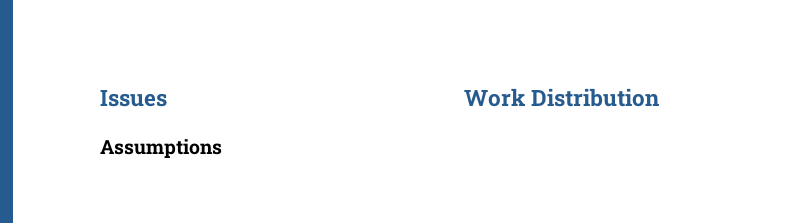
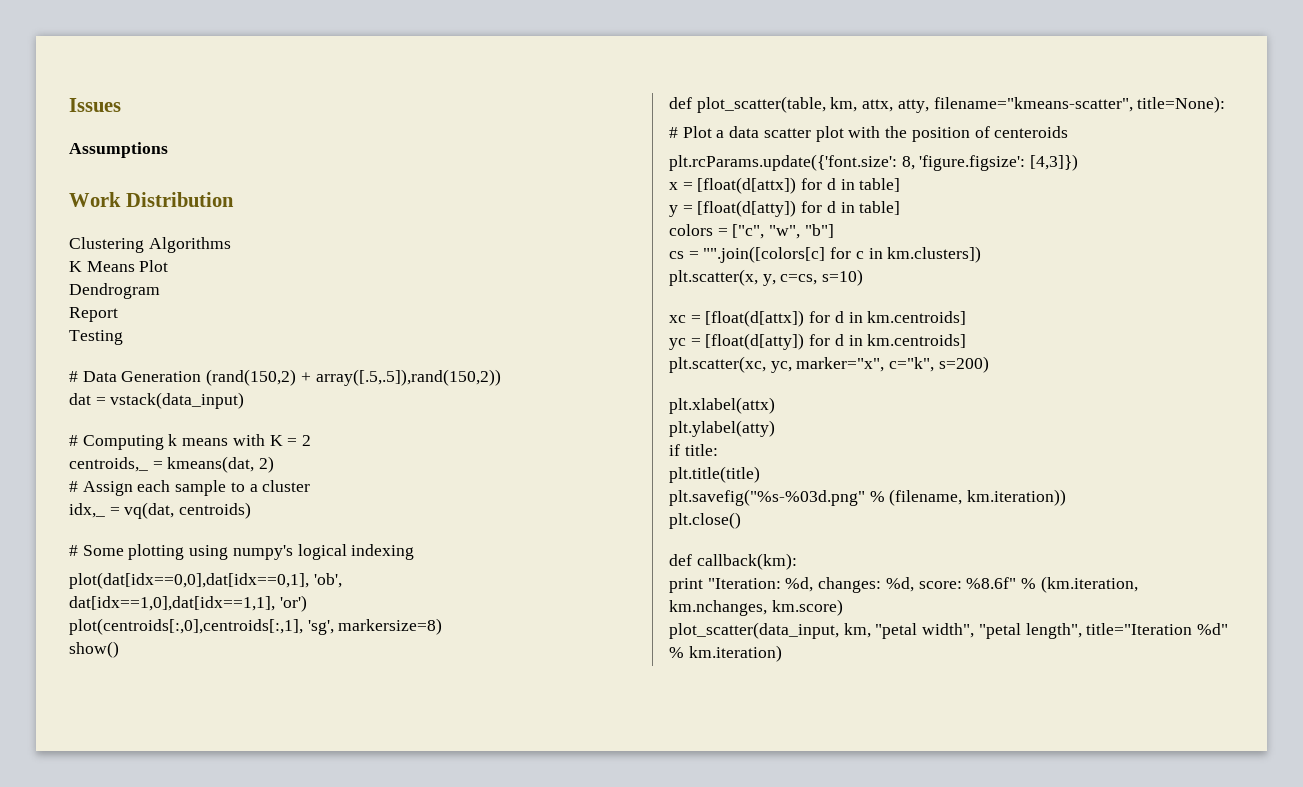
+ Clustering Algorithms
+ K Means Plot
+ Dendrogram
+ Report
+ Testing
+ # Data Generation (rand(150,2) + array([.5,.5]),rand(150,2))
+ dat = vstack(data_input)
+ # Computing k means with K = 2
+ centroids,_ = kmeans(dat, 2)
+ # Assign each sample to a cluster
+ idx,_ = vq(dat, centroids)
+ # Some plotting using numpy's logical indexing
+ plot(dat[idx==0,0],dat[idx==0,1], 'ob',
+ dat[idx==1,0],dat[idx==1,1], 'or')
+ plot(centroids[:,0],centroids[:,1], 'sg', markersize=8)
+ show()
+ def plot_scatter(table, km, attx, atty, filename="kmeans-scatter", title=None):
+ # Plot a data scatter plot with the position of centeroids
+ plt.rcParams.update({'font.size': 8, 'figure.figsize': [4,3]})
+ x = [float(d[attx]) for d in table]
+ y = [float(d[atty]) for d in table]
+ colors = ["c", "w", "b"]
+ cs = "".join([colors[c] for c in km.clusters])
+ plt.scatter(x, y, c=cs, s=10)
+ xc = [float(d[attx]) for d in km.centroids]
+ yc = [float(d[atty]) for d in km.centroids]
+ plt.scatter(xc, yc, marker="x", c="k", s=200)
+ plt.xlabel(attx)
+ plt.ylabel(atty)
+ if title:
+ plt.title(title)
+ plt.savefig("%s-%03d.png" % (filename, km.iteration))
+ plt.close()
+ def callback(km):
+ print "Iteration: %d, changes: %d, score: %8.6f" % (km.iteration, km.nchanges, km.score)
+ plot_scatter(data_input, km, "petal width", "petal length", title="Iteration %d" % km.iteration)

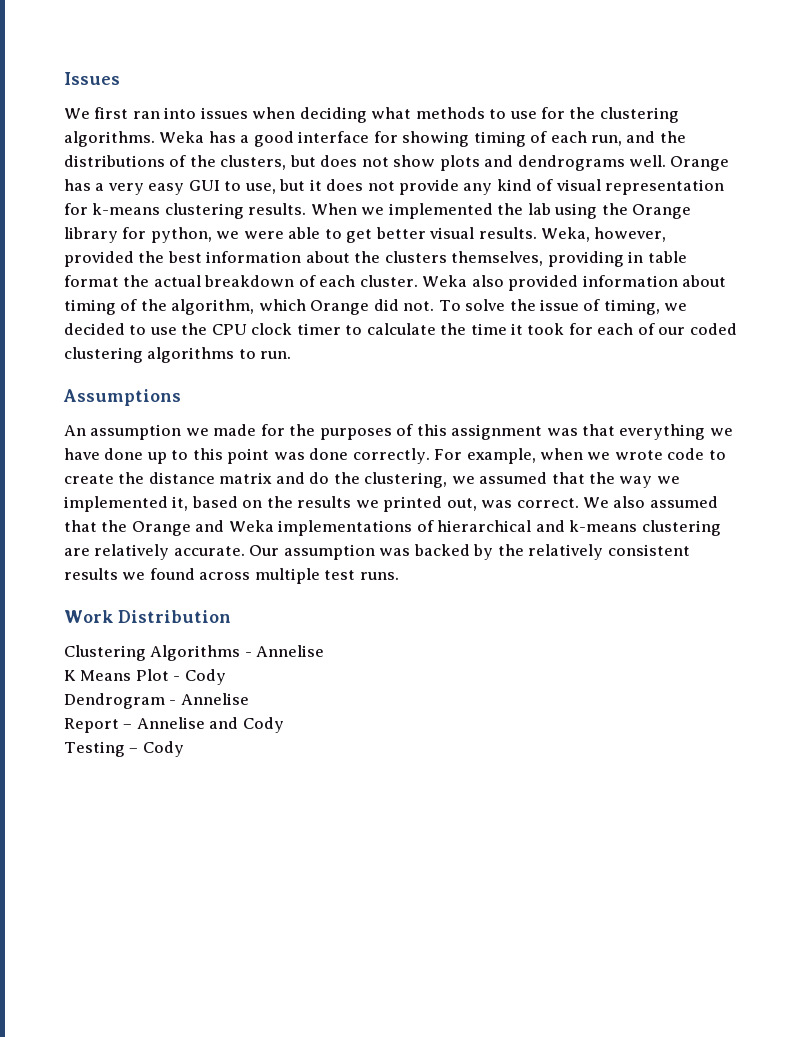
+ We first ran into issues when deciding what methods to use for the clustering algorithms. Weka has a good interface for showing timing of each run, and the distributions of the clusters, but does not show plots and dendrograms well. Orange has a very easy GUI to use, but it does not provide any kind of visual representation for k-means clustering results. When we implemented the lab using the Orange library for python, we were able to get better visual results. Weka, however, provided the best information about the clusters themselves, providing in table format the actual breakdown of each cluster. Weka also provided information about timing of the algorithm, which Orange did not. To solve the issue of timing, we decided to use the CPU clock timer to calculate the time it took for each of our coded clustering algorithms to run.
  Assumptions
+ An assumption we made for the purposes of this assignment was that everything we have done up to this point was done correctly. For example, when we wrote code to create the distance matrix and do the clustering, we assumed that the way we implemented it, based on the results we printed out, was correct. We also assumed that the Orange and Weka implementations of hierarchical and k-means clustering are relatively accurate. Our assumption was backed by the relatively consistent results we found across multiple test runs.
- Clustering Algorithms
+ Clustering Algorithms - Annelise
- K Means Plot
+ K Means Plot - Cody
- Dendrogram
+ Dendrogram - Annelise
- Report
- Testing
- # Data Generation (rand(150,2) + array([.5,.5]),rand(150,2))
- dat = vstack(data_input)
- # Computing k means with K = 2
- centroids,_ = kmeans(dat, 2)
- # Assign each sample to a cluster
- idx,_ = vq(dat, centroids)
- # Some plotting using numpy's logical indexing
- plot(dat[idx==0,0],dat[idx==0,1], 'ob',
- dat[idx==1,0],dat[idx==1,1], 'or')
- plot(centroids[:,0],centroids[:,1], 'sg', markersize=8)
- show()
- def plot_scatter(table, km, attx, atty, filename="kmeans-scatter", title=None):
- # Plot a data scatter plot with the position of centeroids
- plt.rcParams.update({'font.size': 8, 'figure.figsize': [4,3]})
- x = [float(d[attx]) for d in table]
- y = [float(d[atty]) for d in table]
- colors = ["c", "w", "b"]
- cs = "".join([colors[c] for c in km.clusters])
- plt.scatter(x, y, c=cs, s=10)
- xc = [float(d[attx]) for d in km.centroids]
- yc = [float(d[atty]) for d in km.centroids]
- plt.scatter(xc, yc, marker="x", c="k", s=200)
- plt.xlabel(attx)
- plt.ylabel(atty)
- if title:
- plt.title(title)
- plt.savefig("%s-%03d.png" % (filename, km.iteration))
- plt.close()
- def callback(km):
- print "Iteration: %d, changes: %d, score: %8.6f" % (km.iteration, km.nchanges, km.score)
- plot_scatter(data_input, km, "petal width", "petal length", title="Iteration %d" % km.iteration)
+ Report – Annelise and Cody
+ Testing – Cody

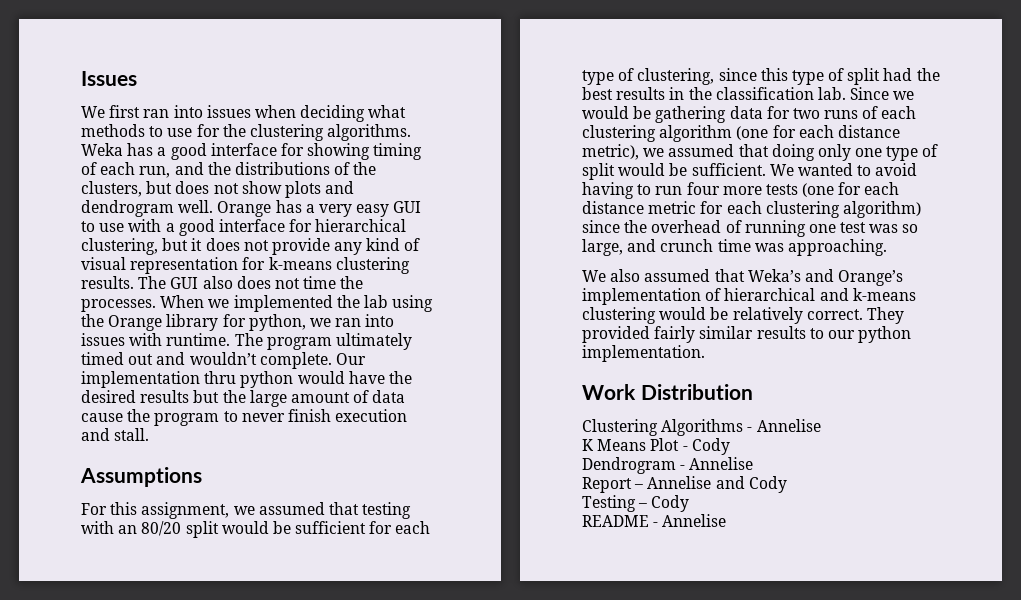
- Weka has a good interface for showing timing of each run, and the distributions of the clusters, but does not show plots and dendrograms well.
+ Weka has a good interface for showing timing of each run, and the distributions of the clusters, but does not show plots and dendrogram well.
- Orange has a very easy GUI to use, but it does not provide any kind of visual representation for k-means clustering results.
+ Orange has a very easy GUI to use with a good interface for hierarchical clustering, but it does not provide any kind of visual representation for k-means clustering results.
+ The GUI also does not time the processes.
- When we implemented the lab using the Orange library for python, we were able to get better visual results. Weka, however, provided the best information about the clusters themselves, providing in table format the actual breakdown of each cluster. Weka also provided information about timing of the algorithm, which Orange did not. To solve the issue of timing, we decided to use the CPU clock timer to calculate the time it took for each of our coded clustering algorithms to run.
+ When we implemented the lab using the Orange library for python, we ran into issues with runtime. The program ultimately timed out and wouldn’t complete. Our implementation thru python would have the desired results but the large amount of data cause the program to never finish execution and stall.
  Assumptions
- An assumption we made for the purposes of this assignment was that everything we have done up to this point was done correctly. For example, when we wrote code to create the distance matrix and do the clustering, we assumed that the way we implemented it, based on the results we printed out, was correct. We also assumed that the Orange and Weka implementations of hierarchical and k-means clustering are relatively accurate. Our assumption was backed by the relatively consistent results we found across multiple test runs.
+ For this assignment, we assumed that testing with an 80/20 split would be sufficient for each type of clustering, since this type of split had the best results in the classification lab. Since we would be gathering data for two runs of each clustering algorithm (one for each distance metric), we assumed that doing only one type of split would be sufficient. We wanted to avoid having to run four more tests (one for each distance metric for each clustering algorithm) since the overhead of running one test was so large, and crunch time was approaching.
+ We also assumed that Weka’s and Orange’s implementation of hierarchical and k-means clustering would be relatively correct. They provided fairly similar results to our python implementation.
+ README - Annelise

